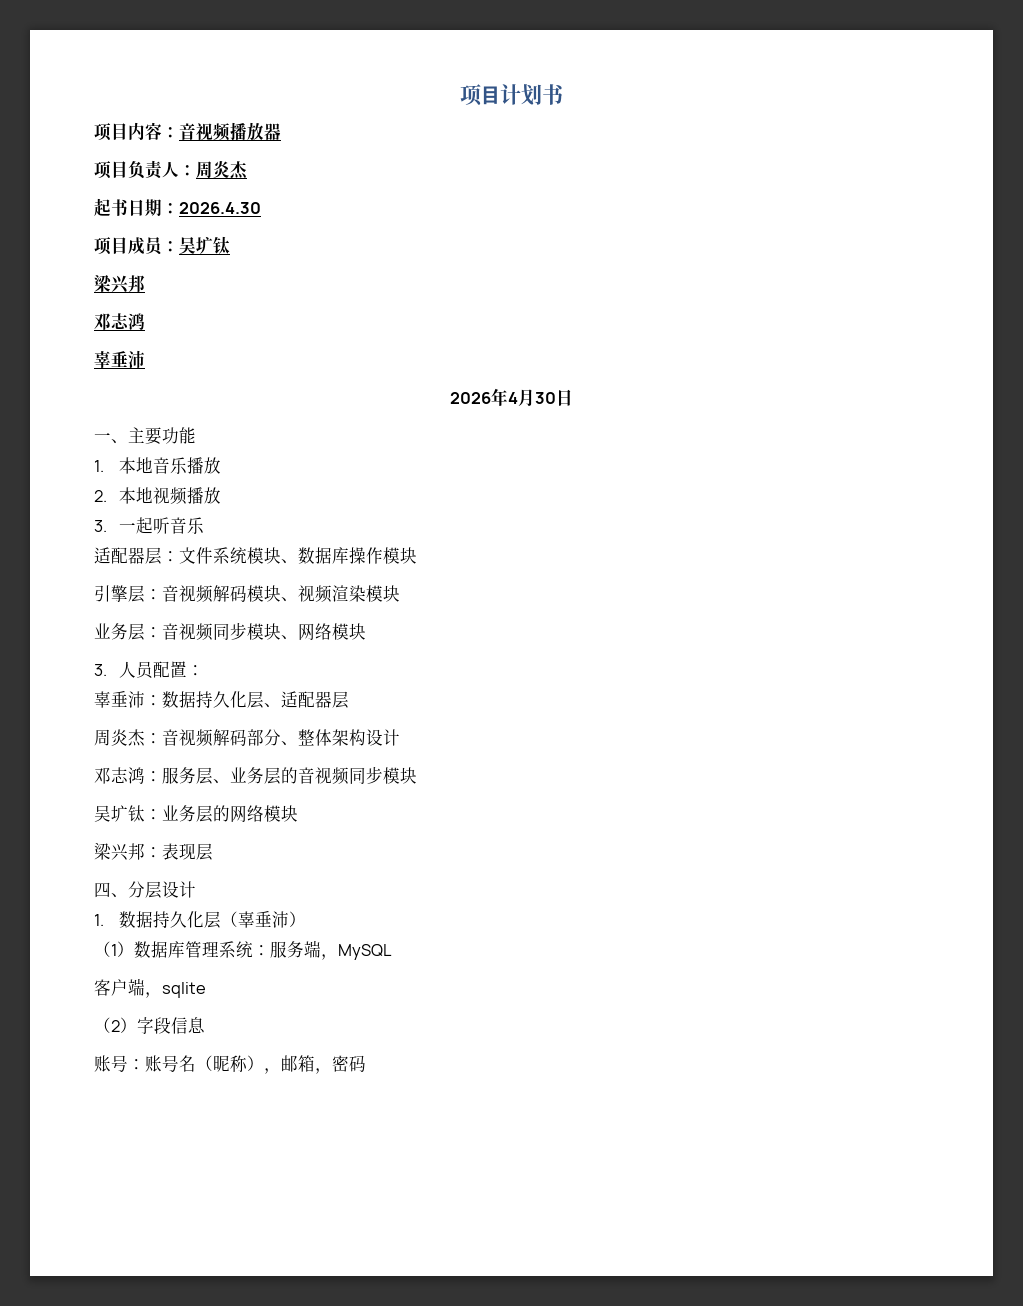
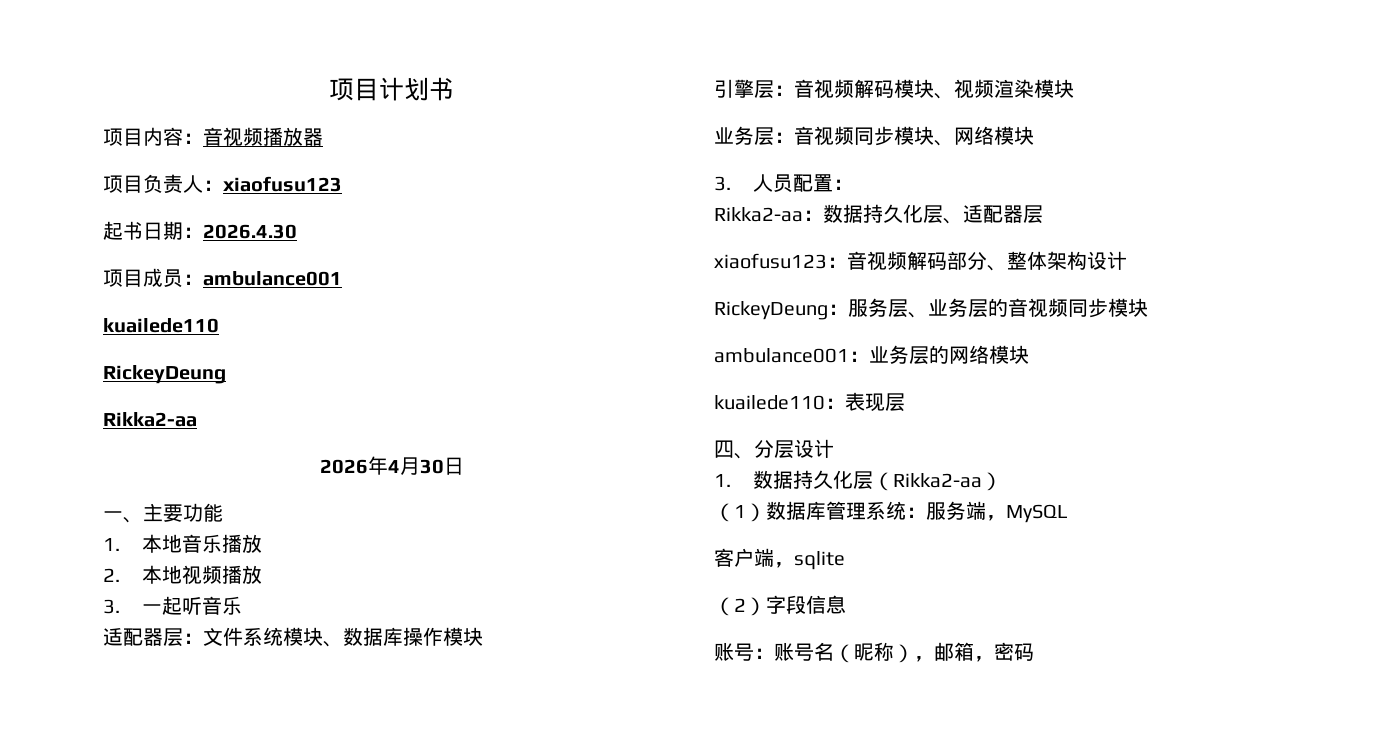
- 项目负责人：周炎杰
+ 项目负责人：xiaofusu123
- 项目成员：吴圹钛
- 梁兴邦
- 邓志鸿
- 辜垂沛
+ 项目成员：ambulance001
+ kuailede110
+ RickeyDeung
+ Rikka2-aa
- 辜垂沛：数据持久化层、适配器层
+ Rikka2-aa：数据持久化层、适配器层
- 周炎杰：音视频解码部分、整体架构设计
+ xiaofusu123：音视频解码部分、整体架构设计
- 邓志鸿：服务层、业务层的音视频同步模块
+ RickeyDeung：服务层、业务层的音视频同步模块
- 吴圹钛：业务层的网络模块
+ ambulance001：业务层的网络模块
- 梁兴邦：表现层
+ kuailede110：表现层
- 1.数据持久化层（辜垂沛）
+ 1.数据持久化层（Rikka2-aa）

